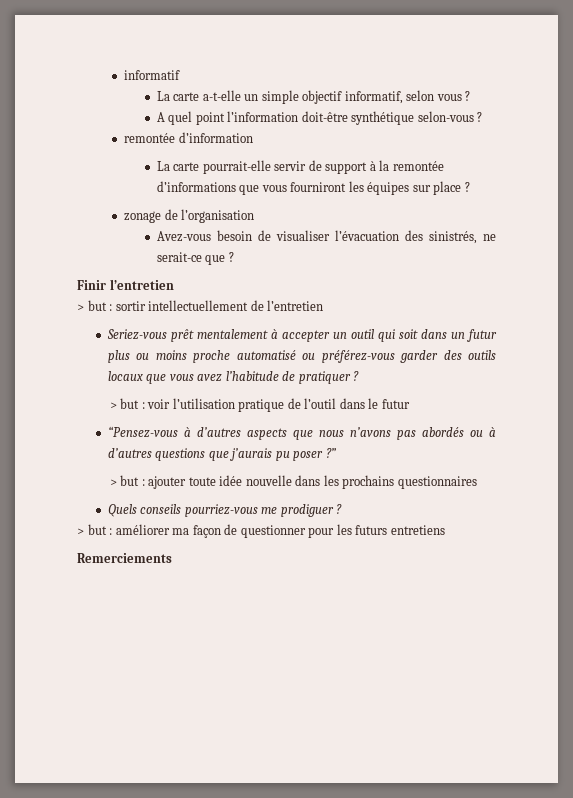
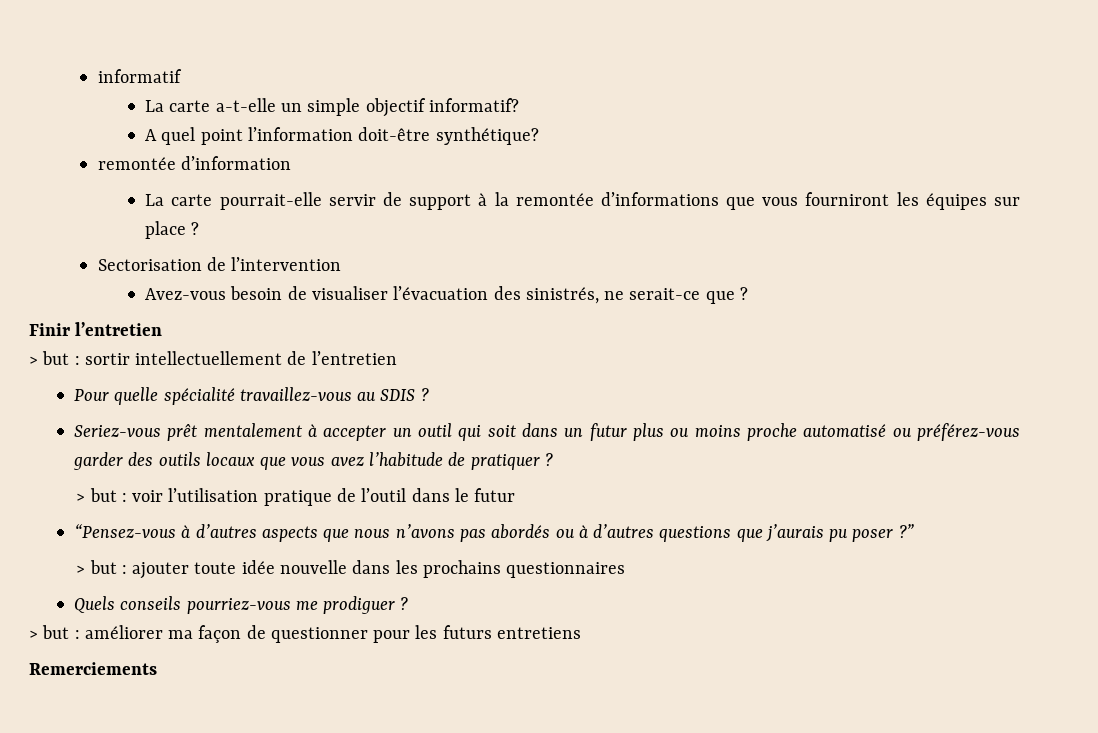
- La carte a-t-elle un simple objectif informatif, selon vous ?
+ La carte a-t-elle un simple objectif informatif?
- A quel point l’information doit-être synthétique selon-vous ?
+ A quel point l’information doit-être synthétique?
- zonage de l’organisation
+ Sectorisation de l’intervention
+ Pour quelle spécialité travaillez-vous au SDIS ?

